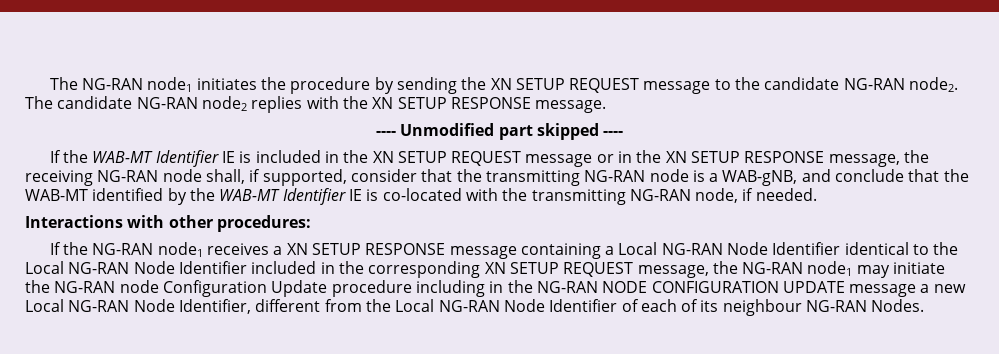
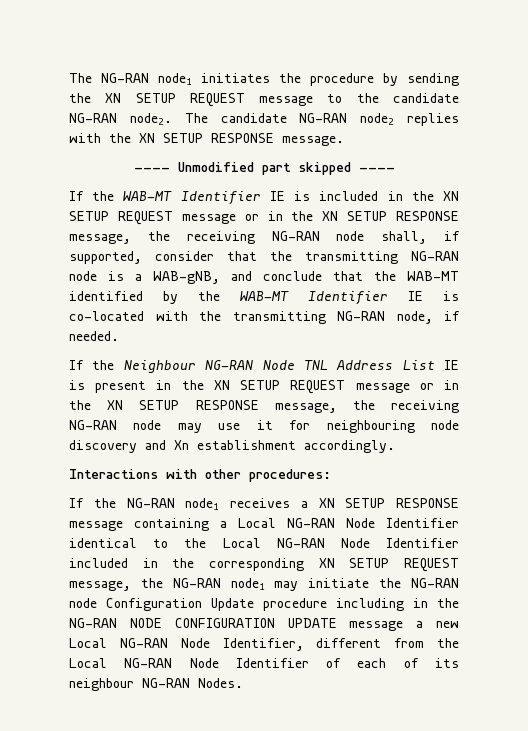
+ If the Neighbour NG-RAN Node TNL Address List IE is present in the XN SETUP REQUEST message or in the XN SETUP RESPONSE message, the receiving NG-RAN node may use it for neighbouring node discovery and Xn establishment accordingly.

